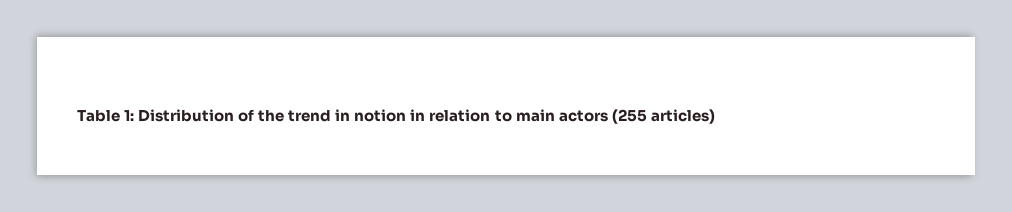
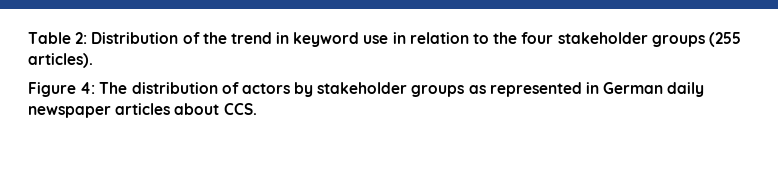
- Table 1: Distribution of the trend in notion in relation to main actors (255 articles)
+ Table 2: Distribution of the trend in keyword use in relation to the four stakeholder groups (255 articles).
+ Figure 4: The distribution of actors by stakeholder groups as represented in German daily newspaper articles about CCS.

